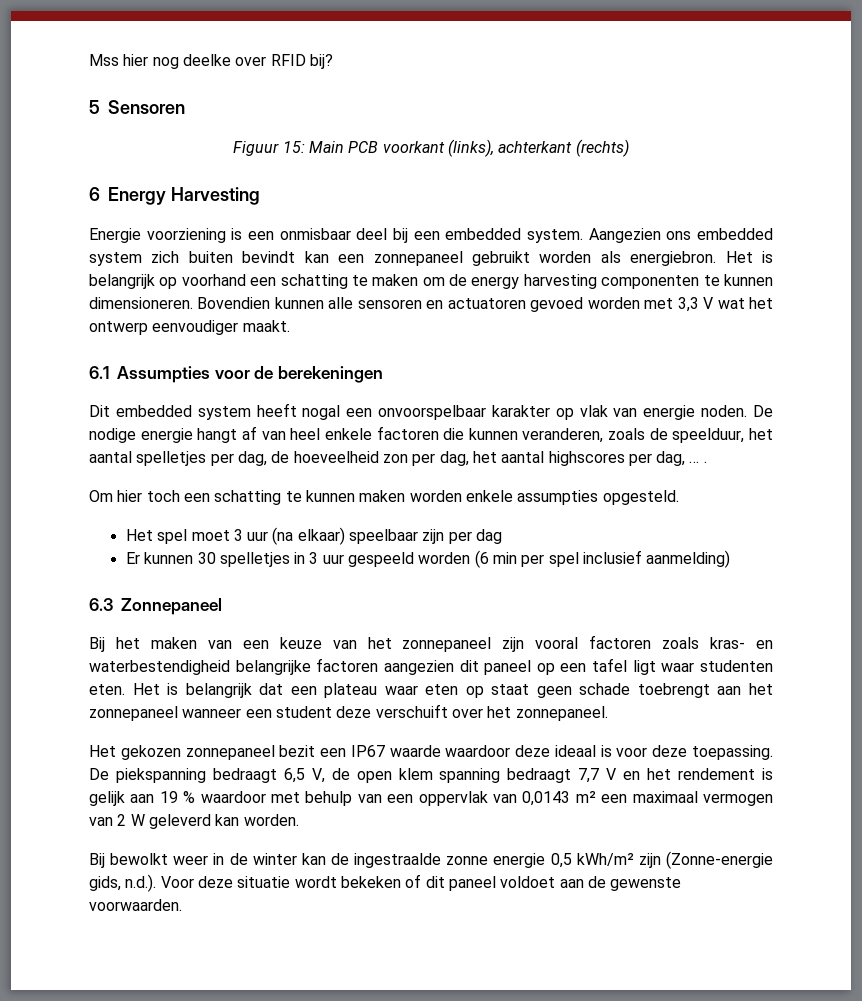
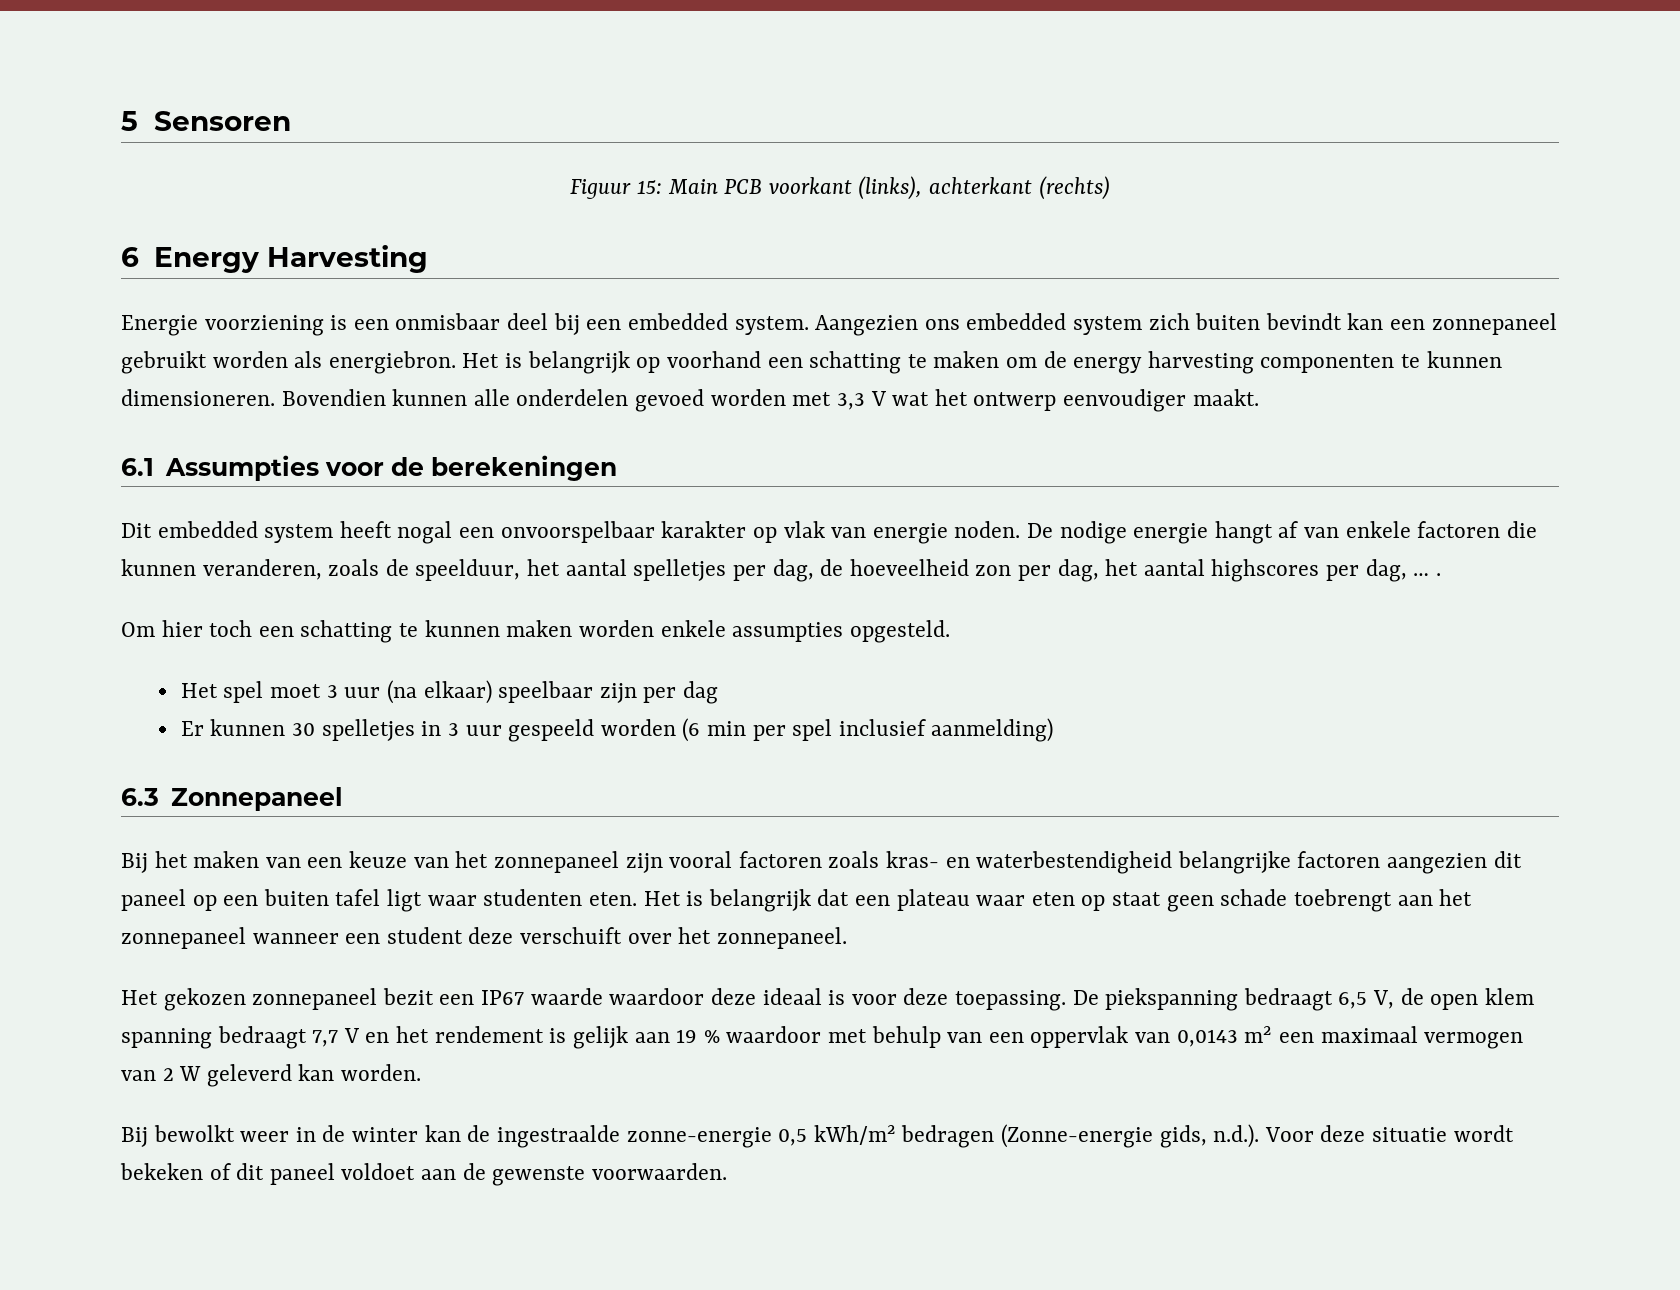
- Mss hier nog deelke over RFID bij?
- Bovendien kunnen alle sensoren en actuatoren gevoed worden met 3,3 V wat het ontwerp eenvoudiger maakt.
+ Bovendien kunnen alle onderdelen gevoed worden met 3,3 V wat het ontwerp eenvoudiger maakt.
- De nodige energie hangt af van heel enkele factoren die kunnen veranderen, zoals de speelduur, het aantal spelletjes per dag, de hoeveelheid zon per dag, het aantal highscores per dag, … .
+ De nodige energie hangt af van enkele factoren die kunnen veranderen, zoals de speelduur, het aantal spelletjes per dag, de hoeveelheid zon per dag, het aantal highscores per dag, … .
- Bij het maken van een keuze van het zonnepaneel zijn vooral factoren zoals kras- en waterbestendigheid belangrijke factoren aangezien dit paneel op een tafel ligt waar studenten eten.
+ Bij het maken van een keuze van het zonnepaneel zijn vooral factoren zoals kras- en waterbestendigheid belangrijke factoren aangezien dit paneel op een buiten tafel ligt waar studenten eten.
- Bij bewolkt weer in de winter kan de ingestraalde zonne energie 0,5 kWh/m² zijn (Zonne-energie gids, n.d.). Voor deze situatie wordt bekeken of dit paneel voldoet aan de gewenste voorwaarden.
+ Bij bewolkt weer in de winter kan de ingestraalde zonne-energie 0,5 kWh/m² bedragen (Zonne-energie gids, n.d.). Voor deze situatie wordt bekeken of dit paneel voldoet aan de gewenste voorwaarden.

